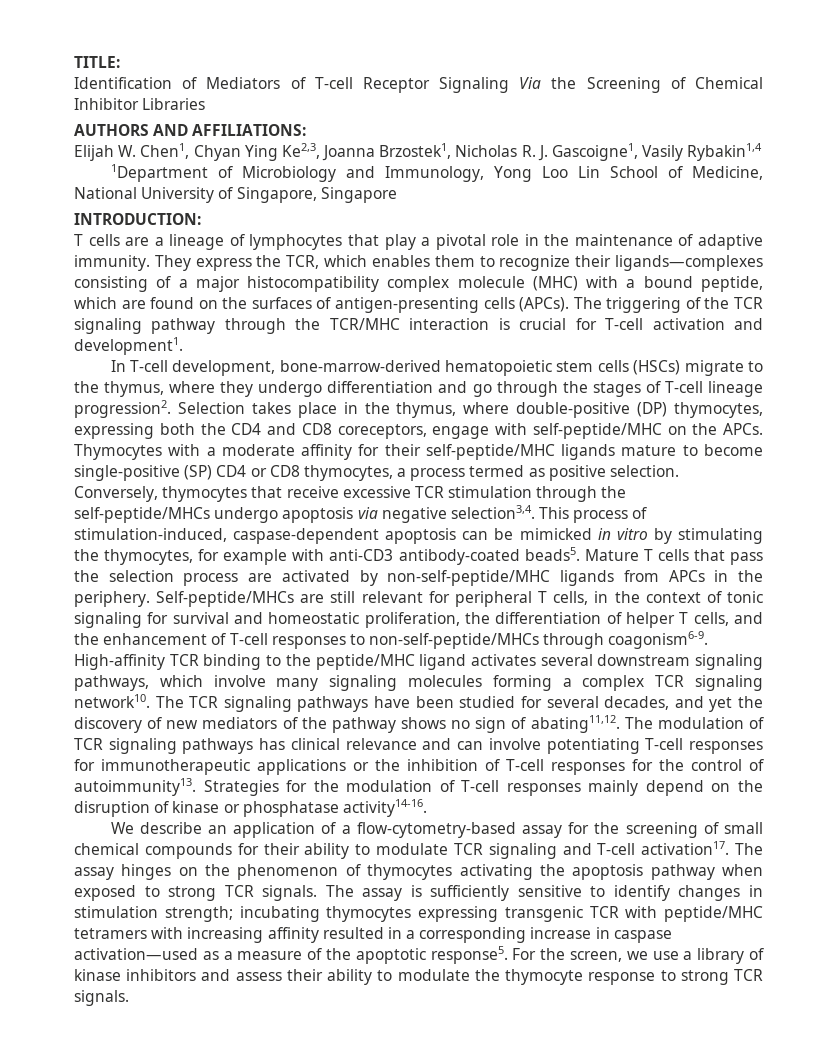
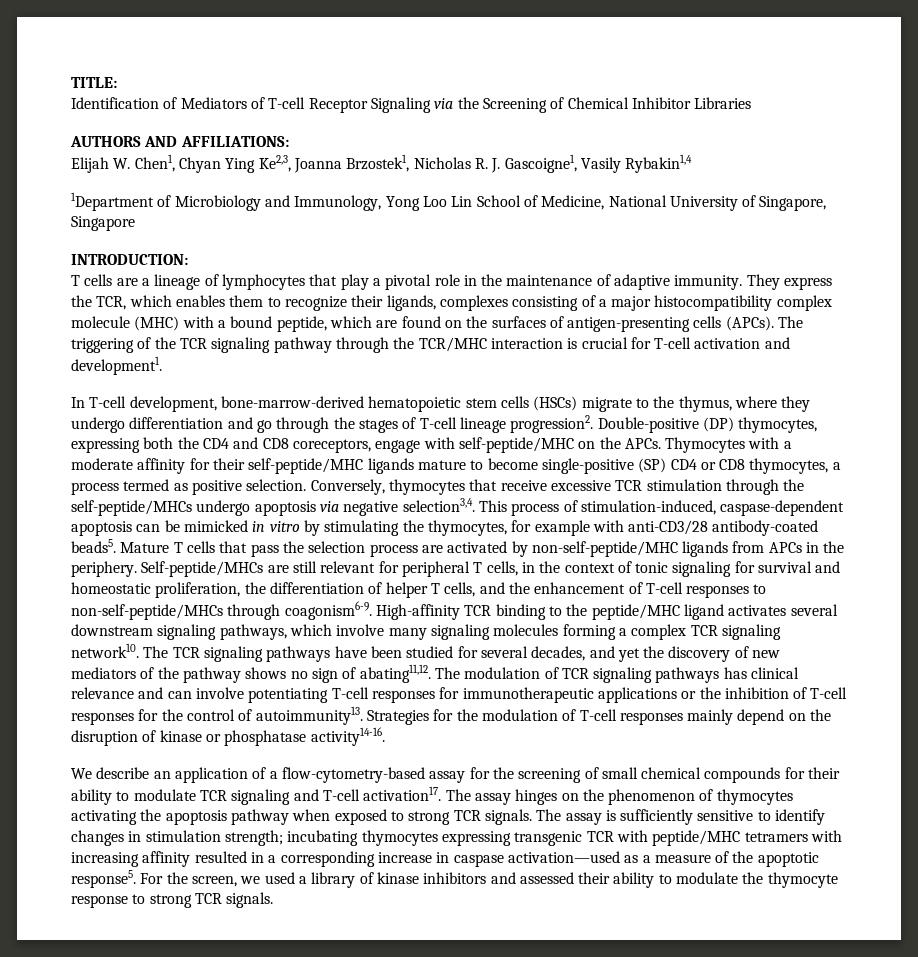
- Identification of Mediators of T-cell Receptor Signaling Via the Screening of Chemical Inhibitor Libraries
+ Identification of Mediators of T-cell Receptor Signaling via the Screening of Chemical Inhibitor Libraries
- They express the TCR, which enables them to recognize their ligands—complexes consisting of a major histocompatibility complex molecule (MHC) with a bound peptide, which are found on the surfaces of antigen-presenting cells (APCs).
+ They express the TCR, which enables them to recognize their ligands, complexes consisting of a major histocompatibility complex molecule (MHC) with a bound peptide, which are found on the surfaces of antigen-presenting cells (APCs).
- Selection takes place in the thymus, where double-positive (DP) thymocytes, expressing both the CD4 and CD8 coreceptors, engage with self-peptide/MHC on the APCs.
+ Double-positive (DP) thymocytes, expressing both the CD4 and CD8 coreceptors, engage with self-peptide/MHC on the APCs.
- This process of stimulation-induced, caspase-dependent apoptosis can be mimicked in vitro by stimulating the thymocytes, for example with anti-CD3 antibody-coated beads5.
+ This process of stimulation-induced, caspase-dependent apoptosis can be mimicked in vitro by stimulating the thymocytes, for example with anti-CD3/28 antibody-coated beads5.
- For the screen, we use a library of kinase inhibitors and assess their ability to modulate the thymocyte response to strong TCR signals.
+ For the screen, we used a library of kinase inhibitors and assessed their ability to modulate the thymocyte response to strong TCR signals.

